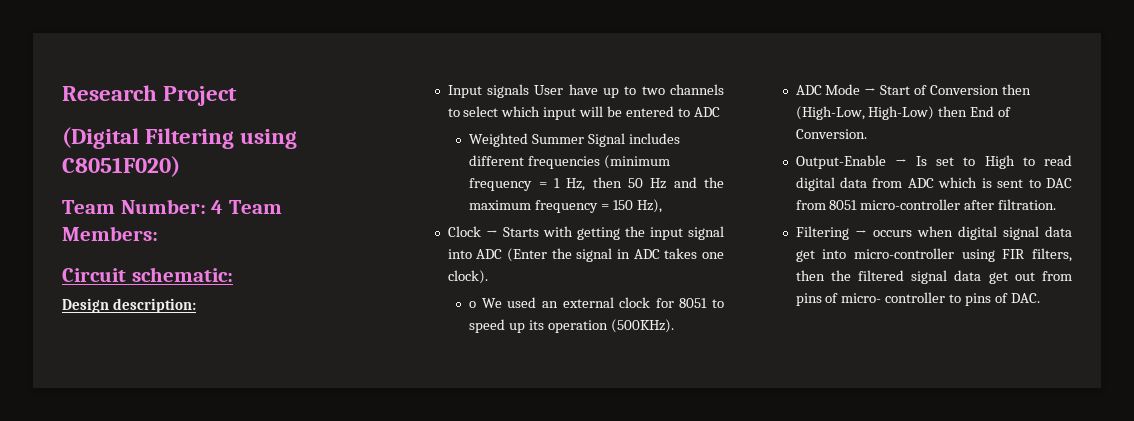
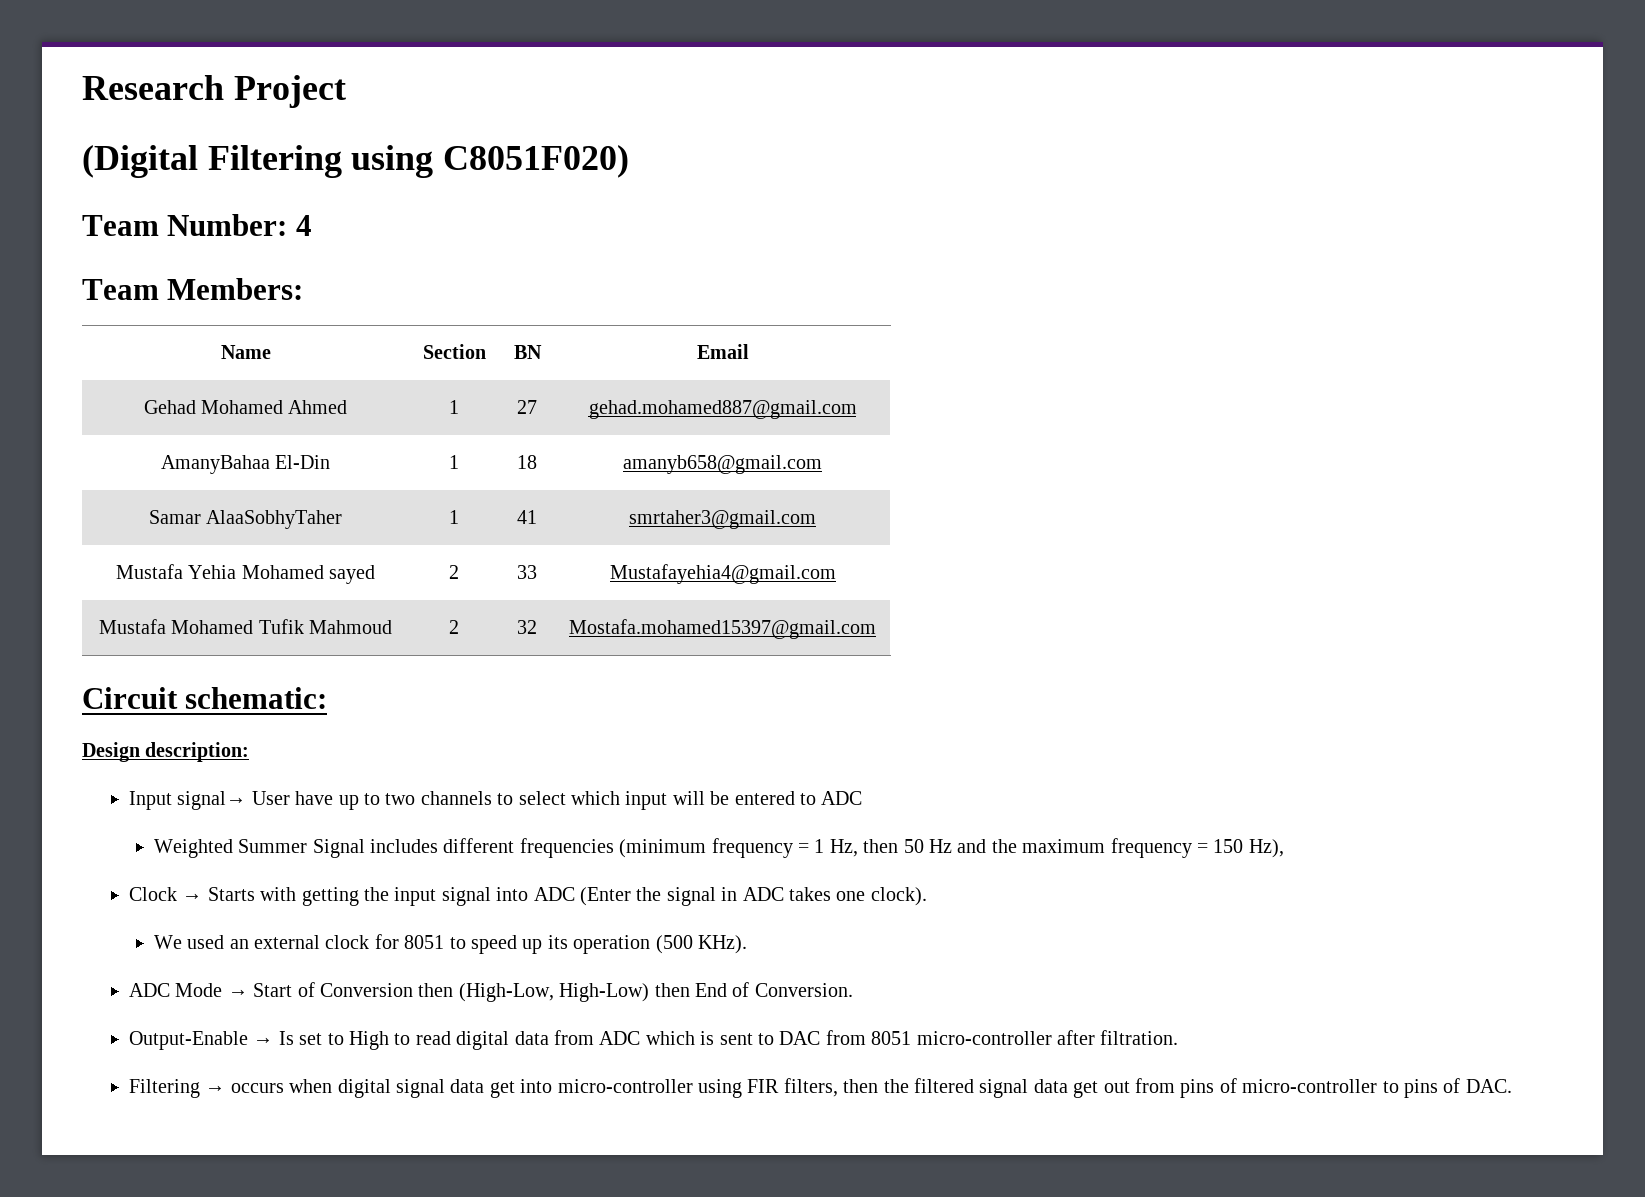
- Team Number: 4 Team Members:
+ Team Number: 4
+ Team Members:
+ Name | Section | BN | Email
+ Gehad Mohamed Ahmed | 1 | 27 | gehad.mohamed887@gmail.com
+ AmanyBahaa El-Din | 1 | 18 | amanyb658@gmail.com
+ Samar AlaaSobhyTaher | 1 | 41 | smrtaher3@gmail.com
+ Mustafa Yehia Mohamed sayed | 2 | 33 | Mustafayehia4@gmail.com
+ Mustafa Mohamed Tufik Mahmoud | 2 | 32 | Mostafa.mohamed15397@gmail.com
- Input signals User have up to two channels to select which input will be entered to ADC
+ Input signal→ User have up to two channels to select which input will be entered to ADC
- o We used an external clock for 8051 to speed up its operation (500KHz).
+ We used an external clock for 8051 to speed up its operation (500 KHz).
- Filtering → occurs when digital signal data get into micro-controller using FIR filters, then the filtered signal data get out from pins of micro- controller to pins of DAC.
+ Filtering → occurs when digital signal data get into micro-controller using FIR filters, then the filtered signal data get out from pins of micro-controller to pins of DAC.

